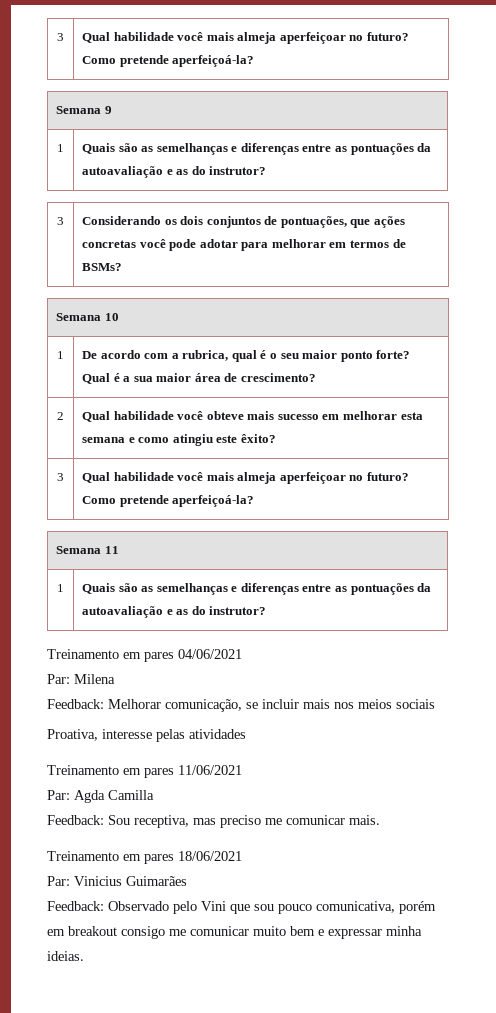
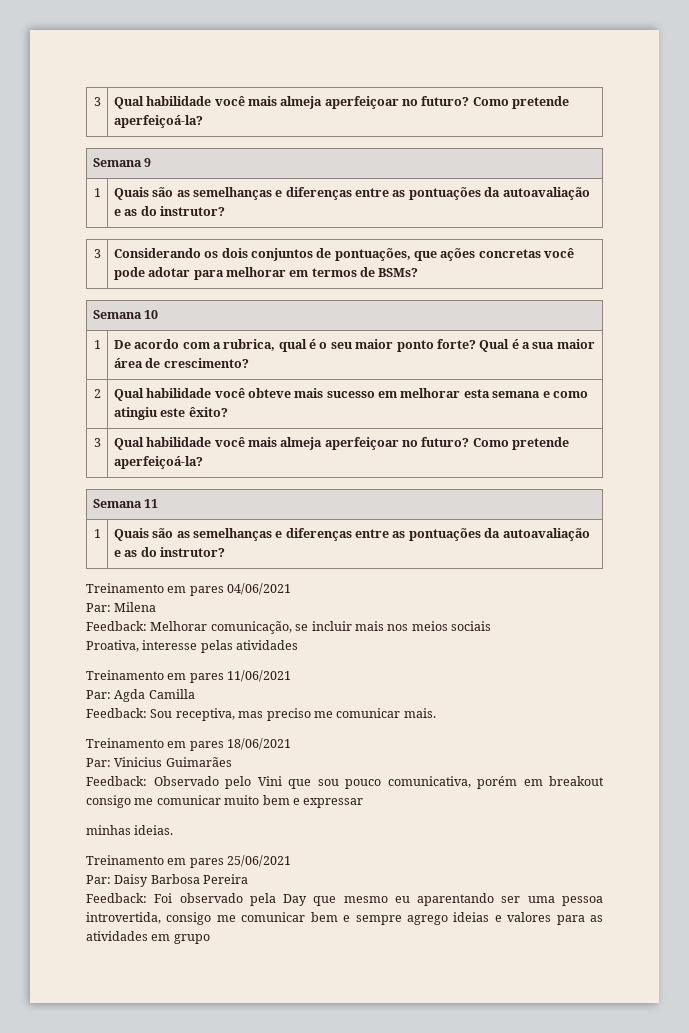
- Feedback: Observado pelo Vini que sou pouco comunicativa, porém em breakout consigo me comunicar muito bem e expressar minha ideias.
+ Feedback: Observado pelo Vini que sou pouco comunicativa, porém em breakout consigo me comunicar muito bem e expressar
+ minhas ideias.
+ Treinamento em pares 25/06/2021
+ Par: Daisy Barbosa Pereira
+ Feedback: Foi observado pela Day que mesmo eu aparentando ser uma pessoa introvertida, consigo me comunicar bem e sempre agrego ideias e valores para as atividades em grupo

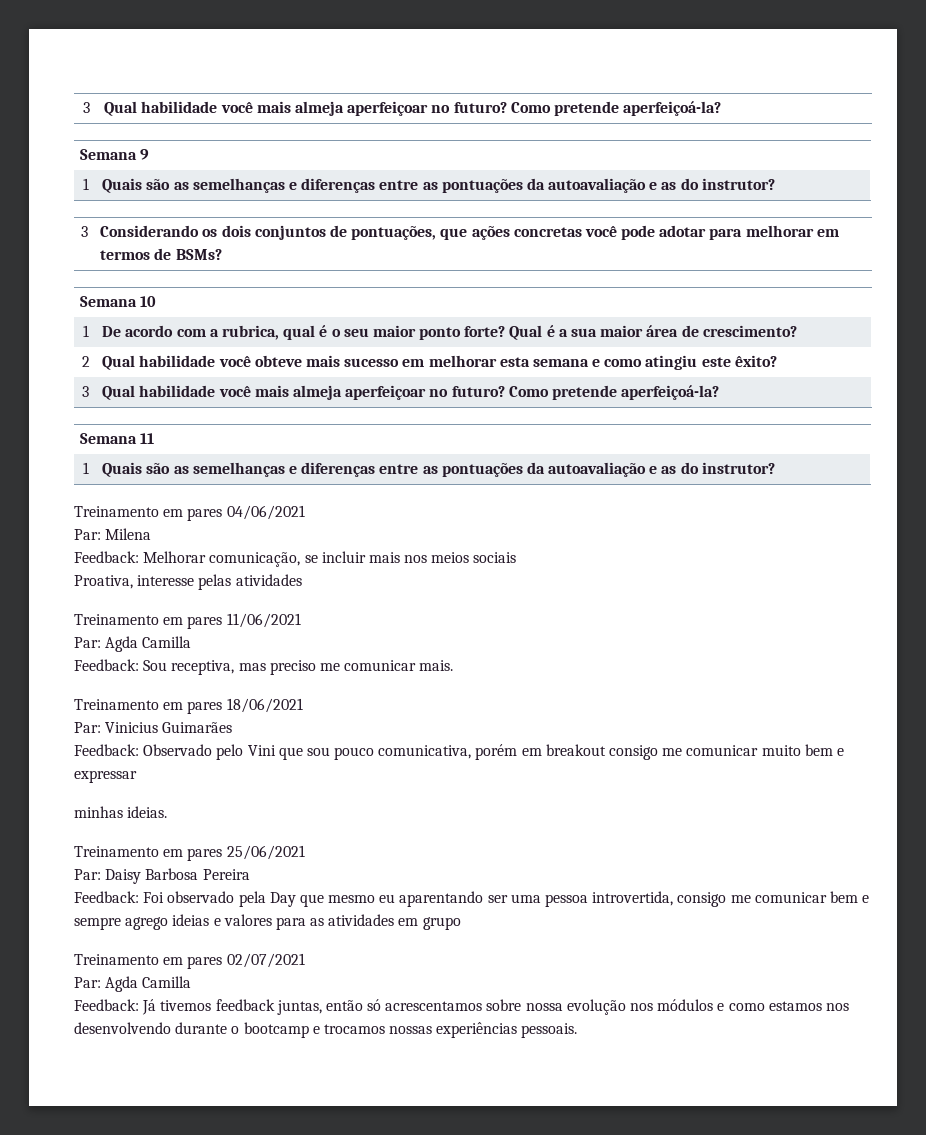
+ Treinamento em pares 02/07/2021
+ Par: Agda Camilla
+ Feedback: Já tivemos feedback juntas, então só acrescentamos sobre nossa evolução nos módulos e como estamos nos desenvolvendo durante o bootcamp e trocamos nossas experiências pessoais.

